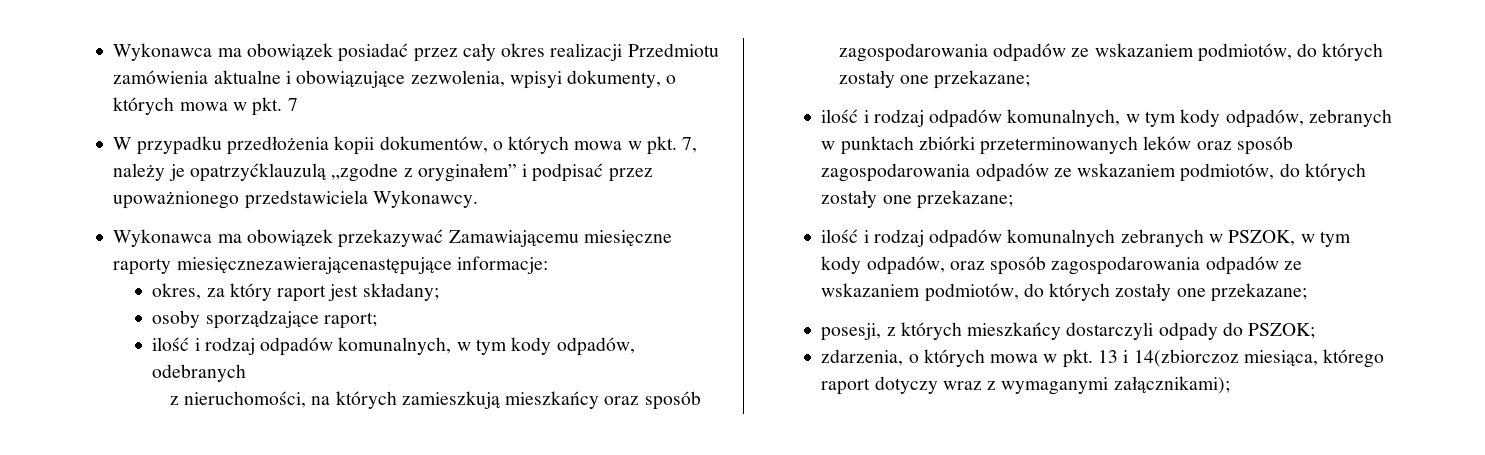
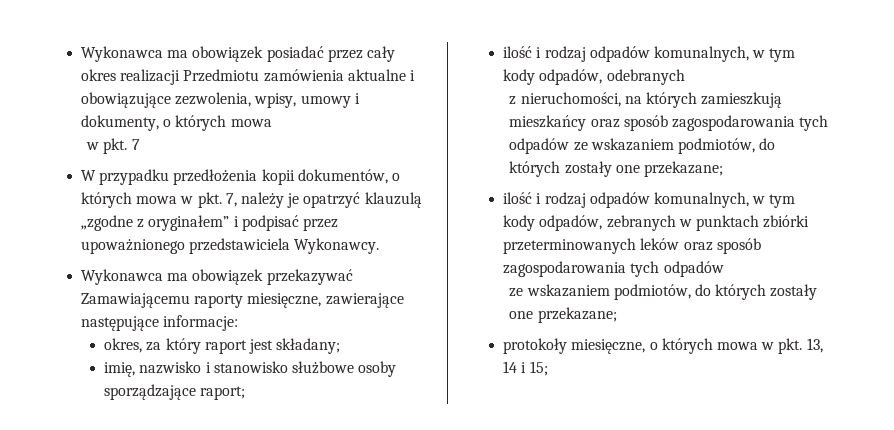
- Wykonawca ma obowiązek posiadać przez cały okres realizacji Przedmiotu zamówienia aktualne i obowiązujące zezwolenia, wpisyi dokumenty, o których mowa w pkt. 7
+ Wykonawca ma obowiązek posiadać przez cały okres realizacji Przedmiotu zamówienia aktualne i obowiązujące zezwolenia, wpisy, umowy i dokumenty, o których mowa
+ w pkt. 7
- W przypadku przedłożenia kopii dokumentów, o których mowa w pkt. 7, należy je opatrzyćklauzulą „zgodne z oryginałem” i podpisać przez upoważnionego przedstawiciela Wykonawcy.
+ W przypadku przedłożenia kopii dokumentów, o których mowa w pkt. 7, należy je opatrzyć klauzulą „zgodne z oryginałem” i podpisać przez upoważnionego przedstawiciela Wykonawcy.
- Wykonawca ma obowiązek przekazywać Zamawiającemu miesięczne raporty miesięcznezawierającenastępujące informacje:
+ Wykonawca ma obowiązek przekazywać Zamawiającemu raporty miesięczne, zawierające następujące informacje:
- osoby sporządzające raport;
+ imię, nazwisko i stanowisko służbowe osoby sporządzające raport;
- z nieruchomości, na których zamieszkują mieszkańcy oraz sposób zagospodarowania odpadów ze wskazaniem podmiotów, do których zostały one przekazane;
+ z nieruchomości, na których zamieszkują mieszkańcy oraz sposób zagospodarowania tych odpadów ze wskazaniem podmiotów, do których zostały one przekazane;
- ilość i rodzaj odpadów komunalnych, w tym kody odpadów, zebranych w punktach zbiórki przeterminowanych leków oraz sposób zagospodarowania odpadów ze wskazaniem podmiotów, do których zostały one przekazane;
- ilość i rodzaj odpadów komunalnych zebranych w PSZOK, w tym kody odpadów, oraz sposób zagospodarowania odpadów ze wskazaniem podmiotów, do których zostały one przekazane;
- posesji, z których mieszkańcy dostarczyli odpady do PSZOK;
- zdarzenia, o których mowa w pkt. 13 i 14(zbiorczoz miesiąca, którego raport dotyczy wraz z wymaganymi załącznikami);
+ ilość i rodzaj odpadów komunalnych, w tym kody odpadów, zebranych w punktach zbiórki przeterminowanych leków oraz sposób zagospodarowania tych odpadów
+ ze wskazaniem podmiotów, do których zostały one przekazane;
+ protokoły miesięczne, o których mowa w pkt. 13, 14 i 15;

